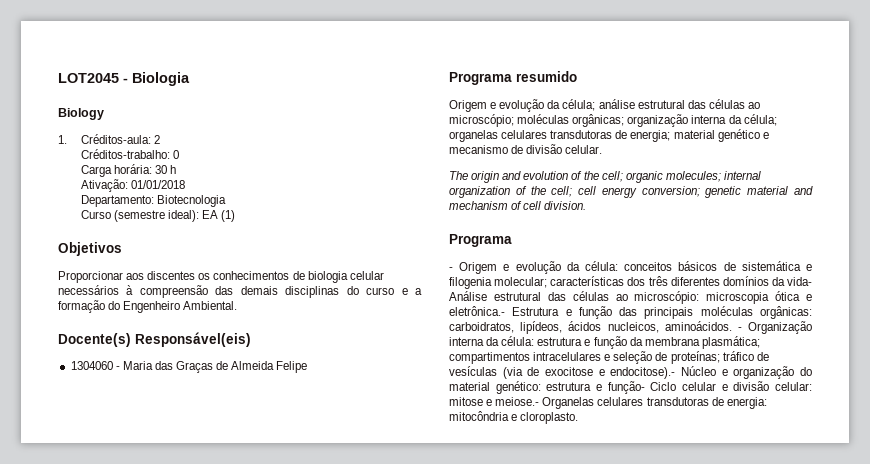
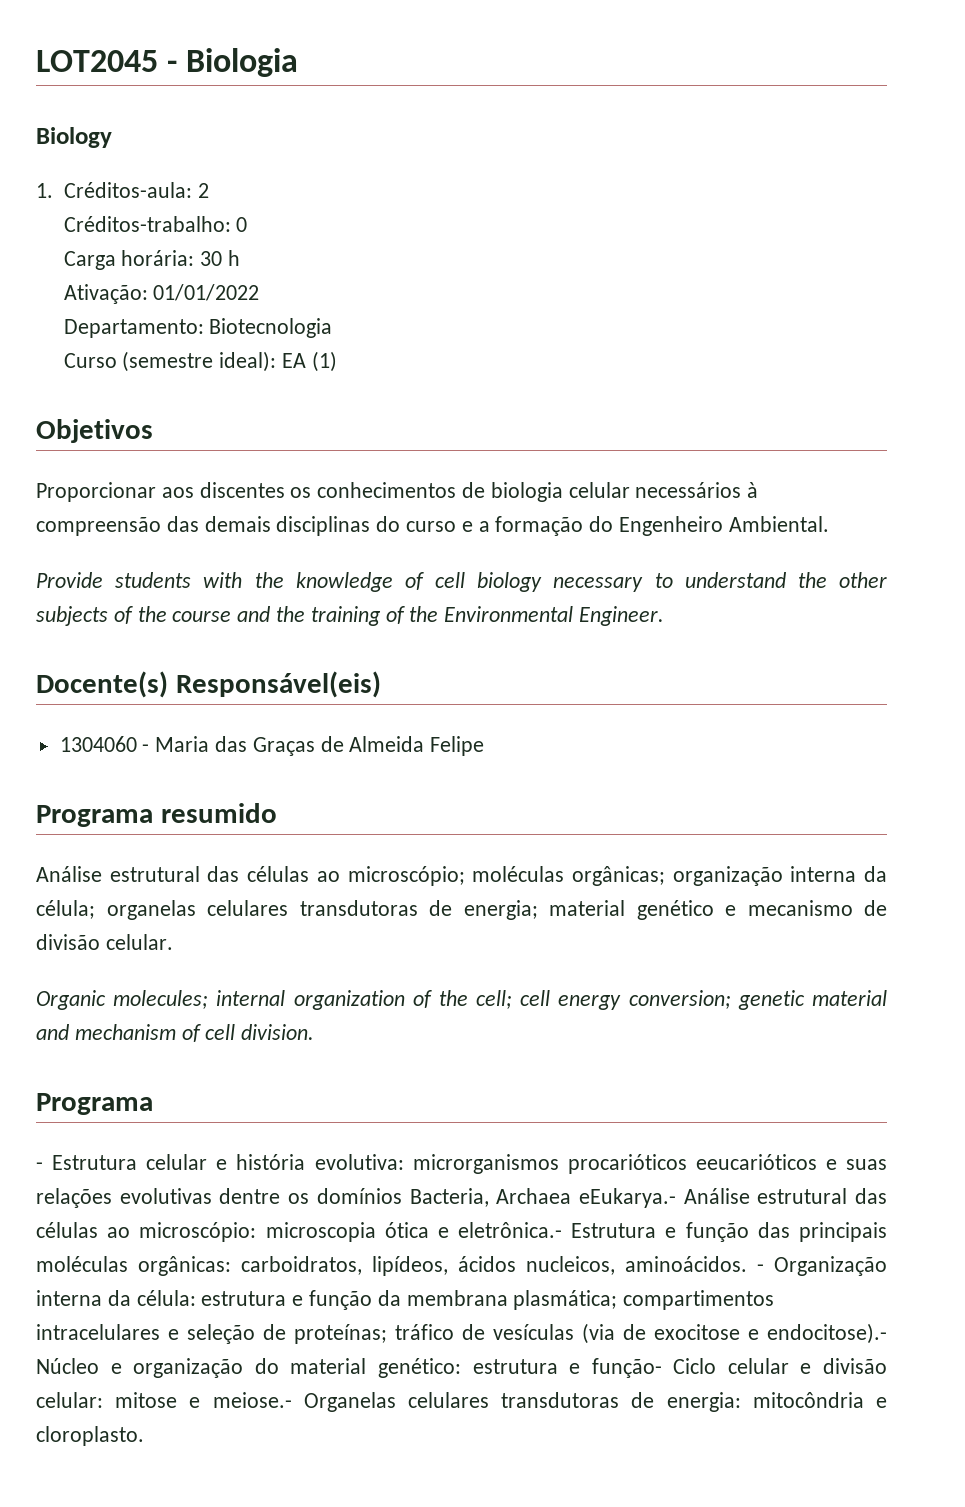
- Ativação: 01/01/2018
+ Ativação: 01/01/2022
+ Provide students with the knowledge of cell biology necessary to understand the other subjects of the course and the training of the Environmental Engineer.
- Origem e evolução da célula; análise estrutural das células ao microscópio; moléculas orgânicas; organização interna da célula; organelas celulares transdutoras de energia; material genético e mecanismo de divisão celular.
+ Análise estrutural das células ao microscópio; moléculas orgânicas; organização interna da célula; organelas celulares transdutoras de energia; material genético e mecanismo de divisão celular.
- The origin and evolution of the cell; organic molecules; internal organization of the cell; cell energy conversion; genetic material and mechanism of cell division.
+ Organic molecules; internal organization of the cell; cell energy conversion; genetic material and mechanism of cell division.
- - Origem e evolução da célula: conceitos básicos de sistemática e filogenia molecular; características dos três diferentes domínios da vida- Análise estrutural das células ao microscópio: microscopia ótica e eletrônica.- Estrutura e função das principais moléculas orgânicas: carboidratos, lipídeos, ácidos nucleicos, aminoácidos.
+ - Estrutura celular e história evolutiva: microrganismos procarióticos eeucarióticos e suas relações evolutivas dentre os domínios Bacteria, Archaea eEukarya.- Análise estrutural das células ao microscópio: microscopia ótica e eletrônica.- Estrutura e função das principais moléculas orgânicas: carboidratos, lipídeos, ácidos nucleicos, aminoácidos.

